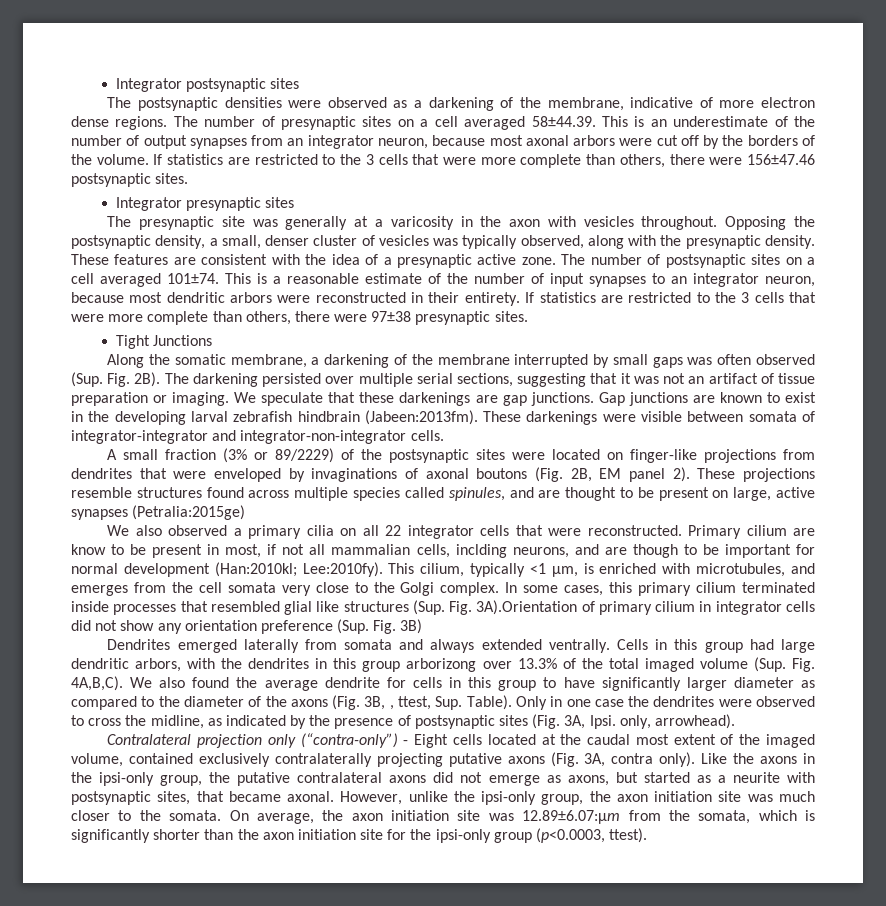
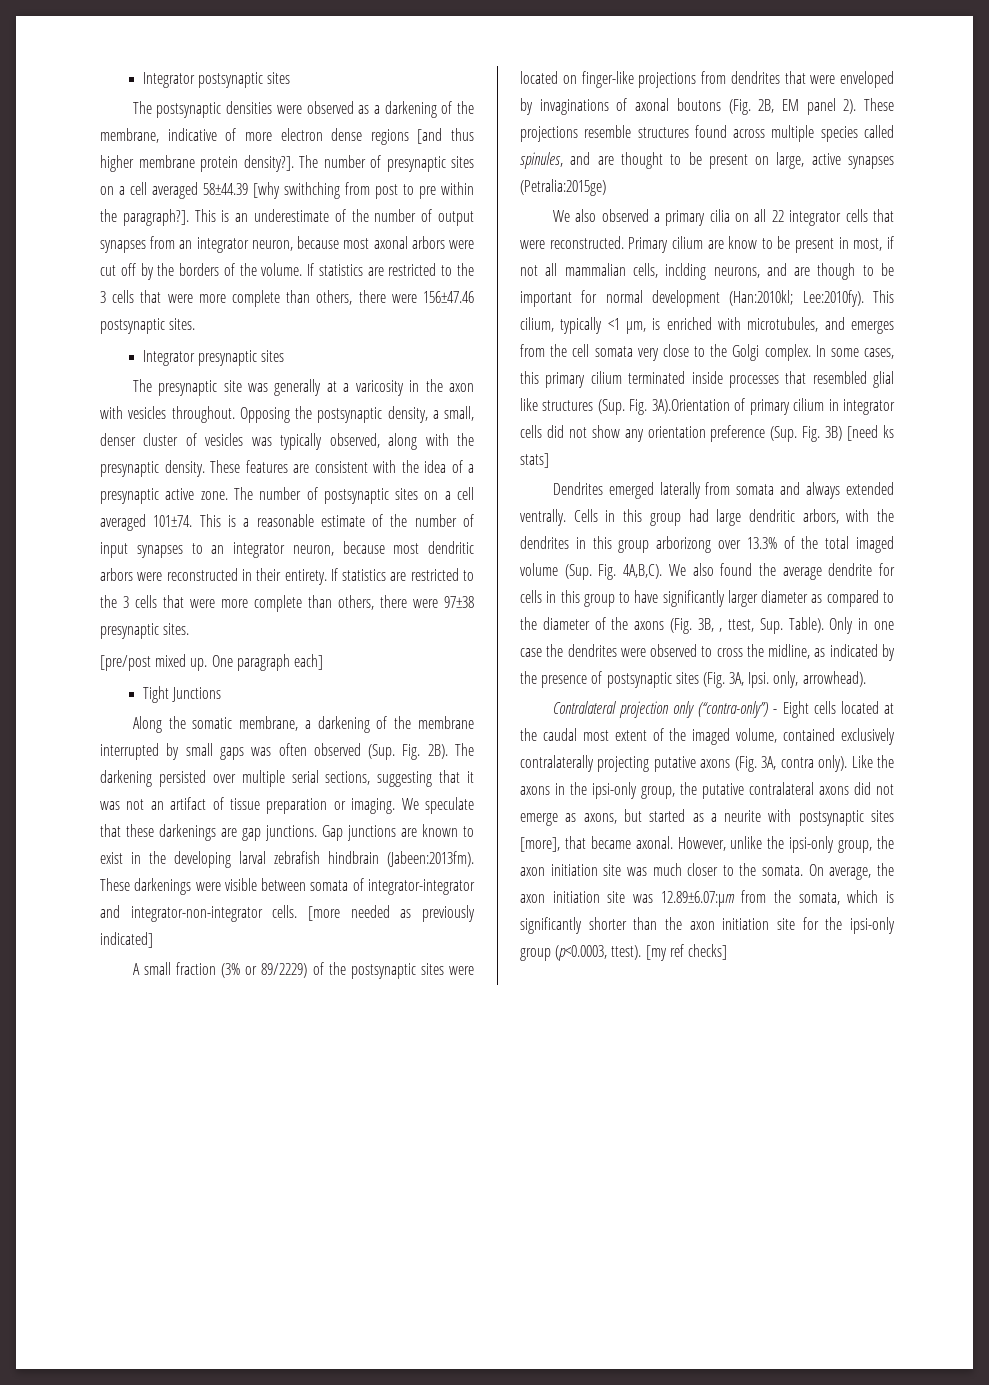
- The postsynaptic densities were observed as a darkening of the membrane, indicative of more electron dense regions.
+ The postsynaptic densities were observed as a darkening of the membrane, indicative of more electron dense regions [and thus higher membrane protein density?].
- The number of presynaptic sites on a cell averaged 58±44.39. This is an underestimate of the number of output synapses from an integrator neuron, because most axonal arbors were cut off by the borders of the volume.
+ The number of presynaptic sites on a cell averaged 58±44.39 [why swithching from post to pre within the paragraph?]. This is an underestimate of the number of output synapses from an integrator neuron, because most axonal arbors were cut off by the borders of the volume.
+ [pre/post mixed up. One paragraph each]
+ [more needed as previously indicated]
- In some cases, this primary cilium terminated inside processes that resembled glial like structures (Sup. Fig. 3A).Orientation of primary cilium in integrator cells did not show any orientation preference (Sup. Fig. 3B)
+ In some cases, this primary cilium terminated inside processes that resembled glial like structures (Sup. Fig. 3A).Orientation of primary cilium in integrator cells did not show any orientation preference (Sup. Fig. 3B) [need ks stats]
- Like the axons in the ipsi-only group, the putative contralateral axons did not emerge as axons, but started as a neurite with postsynaptic sites, that became axonal.
+ Like the axons in the ipsi-only group, the putative contralateral axons did not emerge as axons, but started as a neurite with postsynaptic sites [more], that became axonal.
+ [my ref checks]

